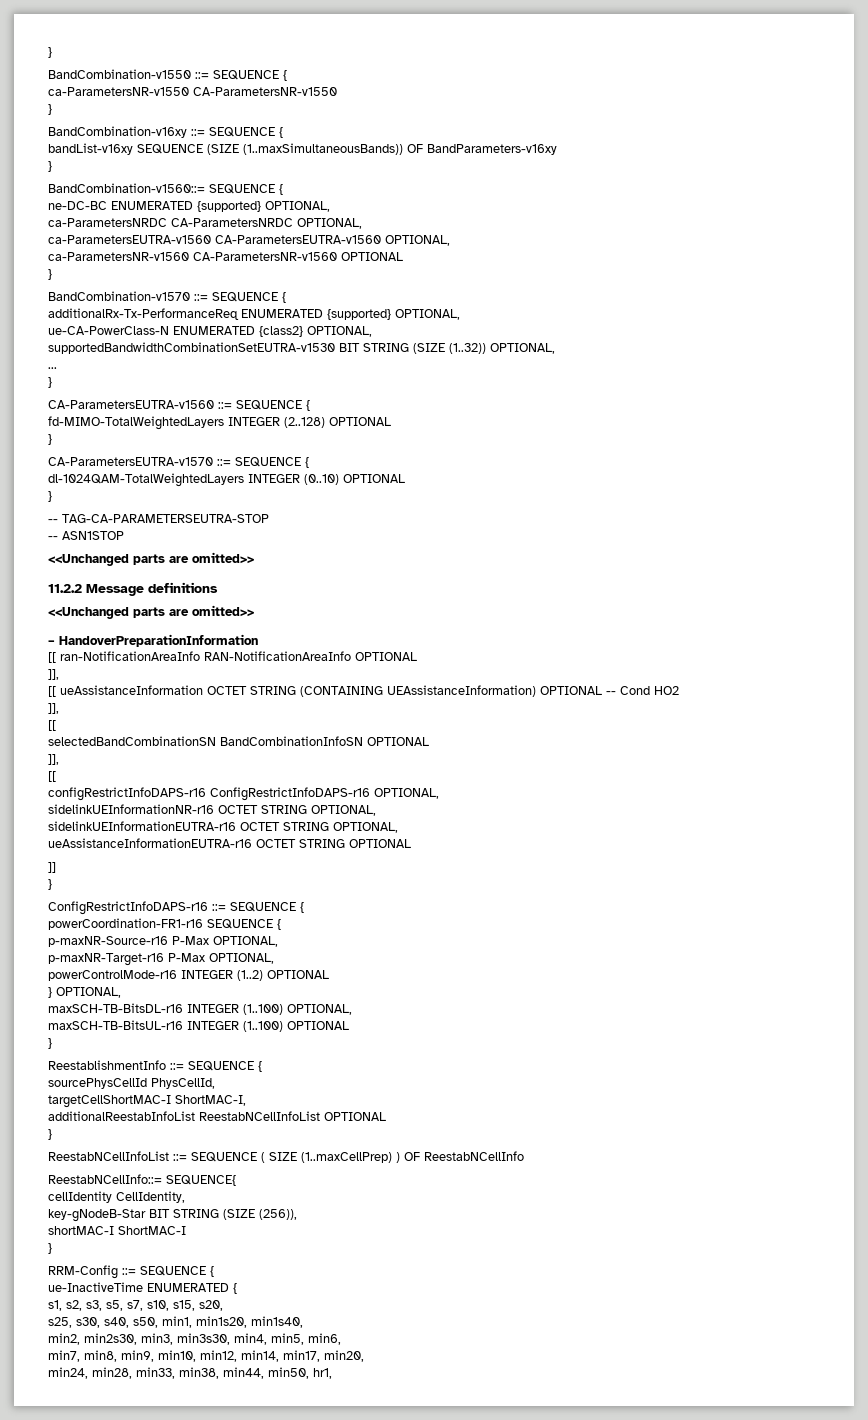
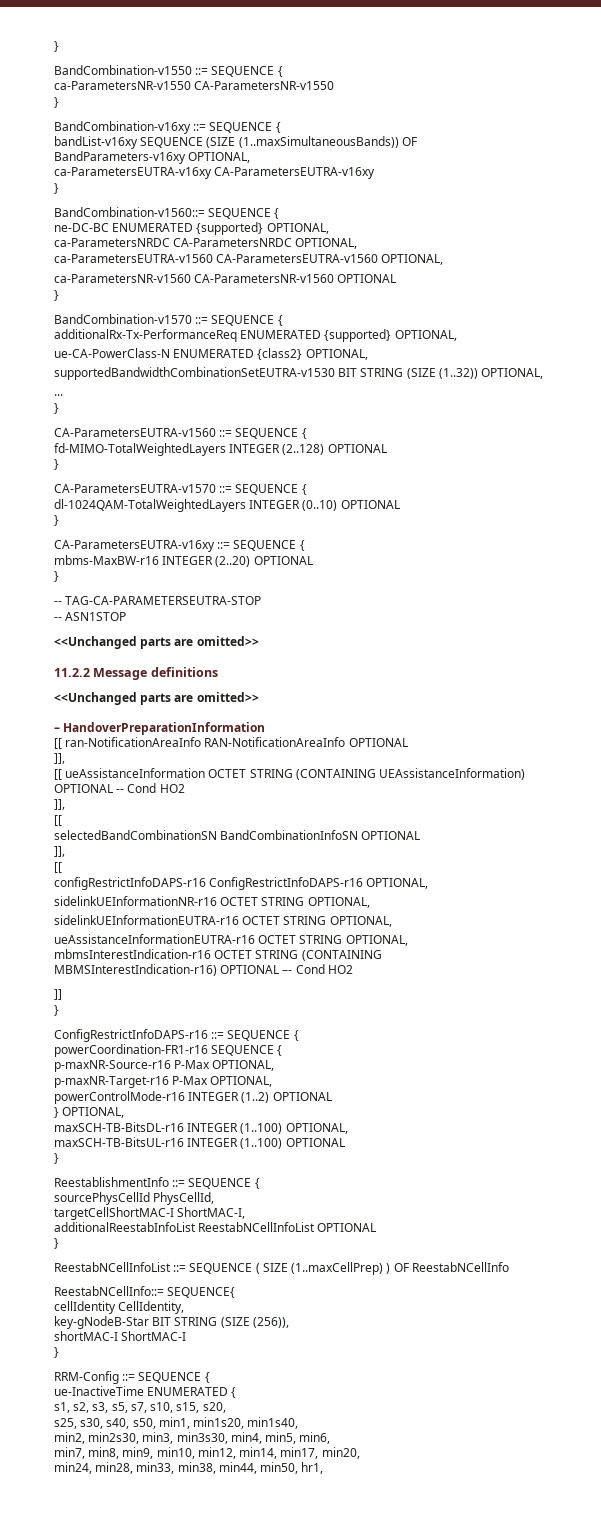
- bandList-v16xy SEQUENCE (SIZE (1..maxSimultaneousBands)) OF BandParameters-v16xy
+ bandList-v16xy SEQUENCE (SIZE (1..maxSimultaneousBands)) OF BandParameters-v16xy OPTIONAL,
+ ca-ParametersEUTRA-v16xy CA-ParametersEUTRA-v16xy
+ CA-ParametersEUTRA-v16xy ::= SEQUENCE {
+ mbms-MaxBW-r16 INTEGER (2..20) OPTIONAL
+ }
- ueAssistanceInformationEUTRA-r16 OCTET STRING OPTIONAL
+ ueAssistanceInformationEUTRA-r16 OCTET STRING OPTIONAL, mbmsInterestIndication-r16 OCTET STRING (CONTAINING MBMSInterestIndication-r16) OPTIONAL –- Cond HO2

